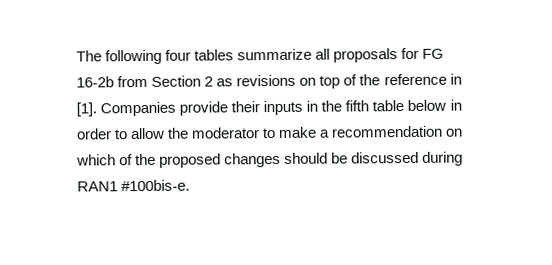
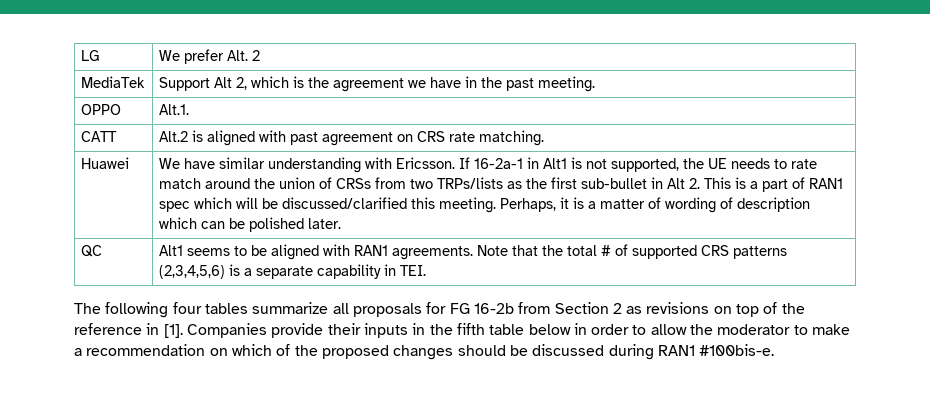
+ LG | We prefer Alt. 2
+ MediaTek | Support Alt 2, which is the agreement we have in the past meeting.
+ OPPO | Alt.1.
+ CATT | Alt.2 is aligned with past agreement on CRS rate matching.
+ Huawei | We have similar understanding with Ericsson. If 16-2a-1 in Alt1 is not supported, the UE needs to rate match around the union of CRSs from two TRPs/lists as the first sub-bullet in Alt 2. This is a part of RAN1 spec which will be discussed/clarified this meeting. Perhaps, it is a matter of wording of description which can be polished later.
+ QC | Alt1 seems to be aligned with RAN1 agreements. Note that the total # of supported CRS patterns (2,3,4,5,6) is a separate capability in TEI.

